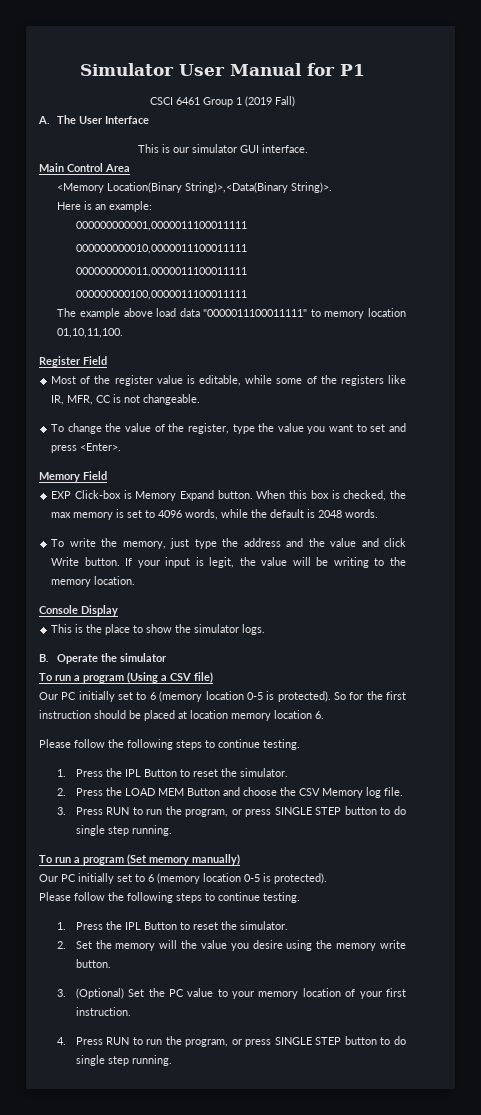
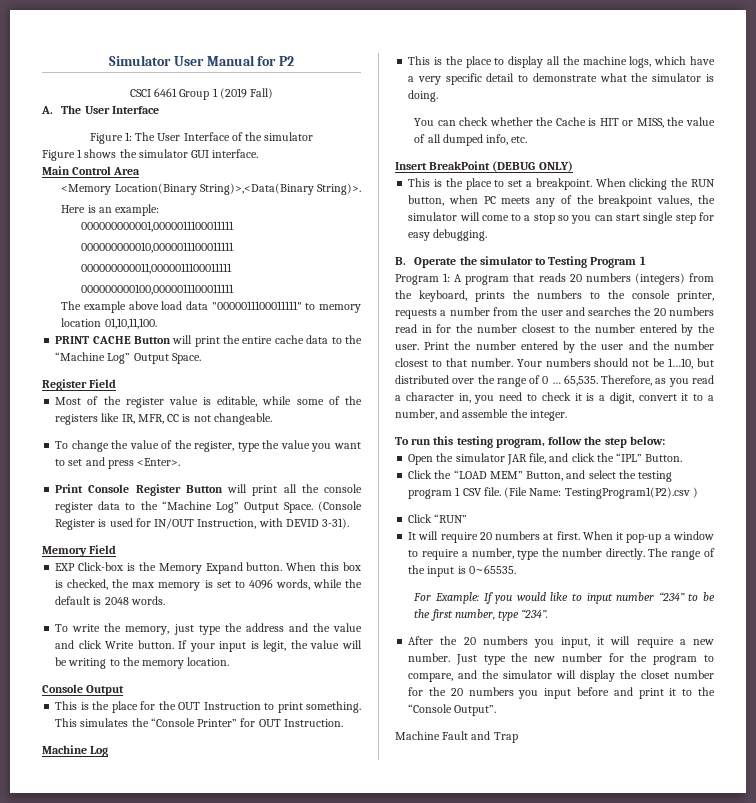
- Simulator User Manual for P1
+ Simulator User Manual for P2
- This is our simulator GUI interface.
+ Figure 1: The User Interface of the simulator
+ Figure 1 shows the simulator GUI interface.
+ PRINT CACHE Button will print the entire cache data to the “Machine Log” Output Space.
+ Print Console Register Button will print all the console register data to the “Machine Log” Output Space. (Console Register is used for IN/OUT Instruction, with DEVID 3-31).
- EXP Click-box is Memory Expand button.
+ EXP Click-box is the Memory Expand button.
- Console Display
- This is the place to show the simulator logs.
- B. Operate the simulator
- To run a program (Using a CSV file)
- Our PC initially set to 6 (memory location 0-5 is protected). So for the first instruction should be placed at location memory location 6.
- Please follow the following steps to continue testing.
- 1. Press the IPL Button to reset the simulator.
- 2. Press the LOAD MEM Button and choose the CSV Memory log file.
- 3. Press RUN to run the program, or press SINGLE STEP button to do single step running.
- To run a program (Set memory manually)
- Our PC initially set to 6 (memory location 0-5 is protected).
- Please follow the following steps to continue testing.
- 1. Press the IPL Button to reset the simulator.
- 2. Set the memory will the value you desire using the memory write button.
- 3. (Optional) Set the PC value to your memory location of your first instruction.
- 4. Press RUN to run the program, or press SINGLE STEP button to do single step running.
+ Console Output
+ This is the place for the OUT Instruction to print something. This simulates the “Console Printer” for OUT Instruction.
+ Machine Log
+ This is the place to display all the machine logs, which have a very specific detail to demonstrate what the simulator is doing.
+ You can check whether the Cache is HIT or MISS, the value of all dumped info, etc.
+ Insert BreakPoint (DEBUG ONLY)
+ This is the place to set a breakpoint. When clicking the RUN button, when PC meets any of the breakpoint values, the simulator will come to a stop so you can start single step for easy debugging.
+ B. Operate the simulator to Testing Program 1
+ Program 1: A program that reads 20 numbers (integers) from the keyboard, prints the numbers to the console printer, requests a number from the user and searches the 20 numbers read in for the number closest to the number entered by the user. Print the number entered by the user and the number closest to that number. Your numbers should not be 1…10, but distributed over the range of 0 … 65,535. Therefore, as you read a character in, you need to check it is a digit, convert it to a number, and assemble the integer.
+ To run this testing program, follow the step below:
+ Open the simulator JAR file, and click the “IPL” Button.
+ Click the “LOAD MEM” Button, and select the testing program 1 CSV file. (File Name: TestingProgram1(P2).csv )
+ Click “RUN”
+ It will require 20 numbers at first. When it pop-up a window to require a number, type the number directly. The range of the input is 0~65535.
+ For Example: If you would like to input number “234” to be the first number, type “234”.
+ After the 20 numbers you input, it will require a new number. Just type the new number for the program to compare, and the simulator will display the closet number for the 20 numbers you input before and print it to the “Console Output”.
+ Machine Fault and Trap

